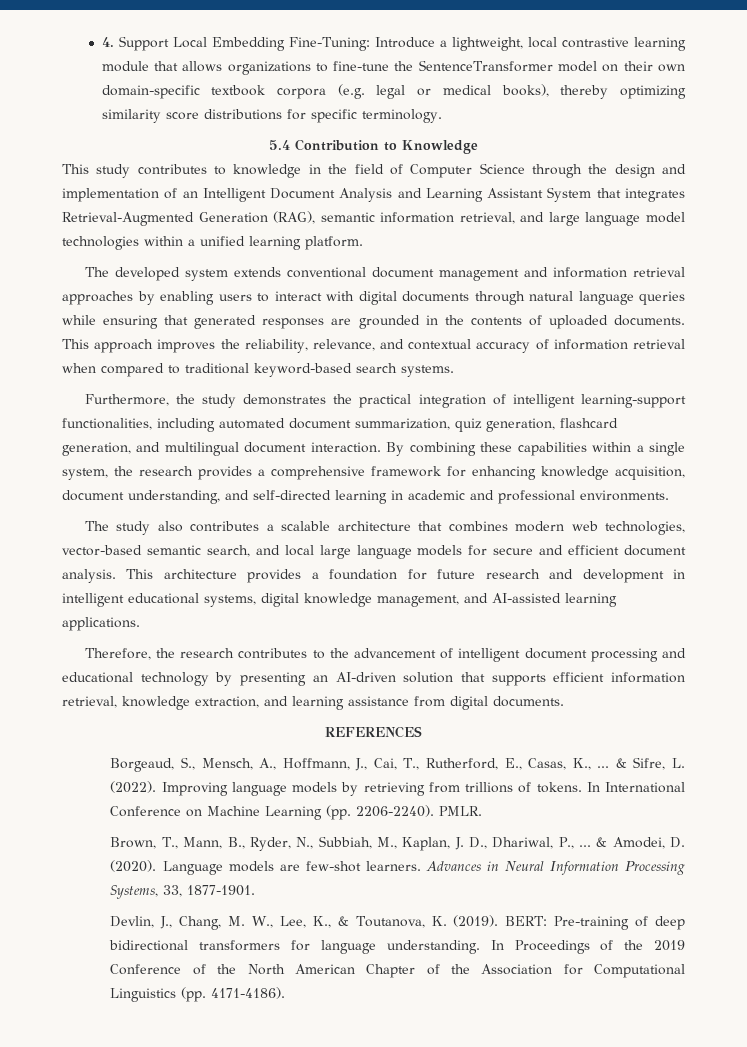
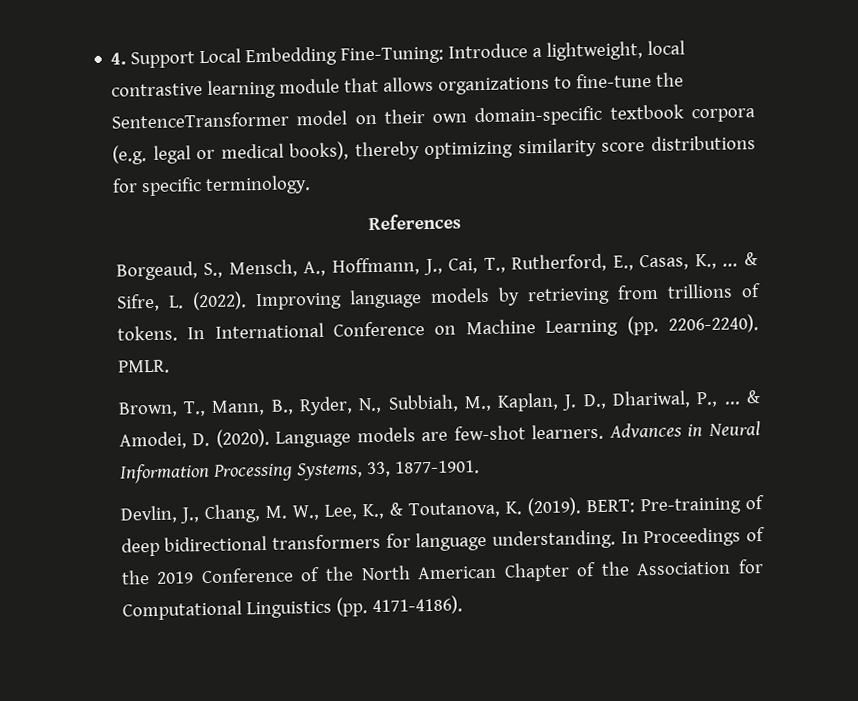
- 5.4 Contribution to Knowledge
- This study contributes to knowledge in the field of Computer Science through the design and implementation of an Intelligent Document Analysis and Learning Assistant System that integrates Retrieval-Augmented Generation (RAG), semantic information retrieval, and large language model technologies within a unified learning platform.
- The developed system extends conventional document management and information retrieval approaches by enabling users to interact with digital documents through natural language queries while ensuring that generated responses are grounded in the contents of uploaded documents. This approach improves the reliability, relevance, and contextual accuracy of information retrieval when compared to traditional keyword-based search systems.
- Furthermore, the study demonstrates the practical integration of intelligent learning-support functionalities, including automated document summarization, quiz generation, flashcard generation, and multilingual document interaction. By combining these capabilities within a single system, the research provides a comprehensive framework for enhancing knowledge acquisition, document understanding, and self-directed learning in academic and professional environments.
- The study also contributes a scalable architecture that combines modern web technologies, vector-based semantic search, and local large language models for secure and efficient document analysis. This architecture provides a foundation for future research and development in intelligent educational systems, digital knowledge management, and AI-assisted learning applications.
- Therefore, the research contributes to the advancement of intelligent document processing and educational technology by presenting an AI-driven solution that supports efficient information retrieval, knowledge extraction, and learning assistance from digital documents.
- REFERENCES
+ References

